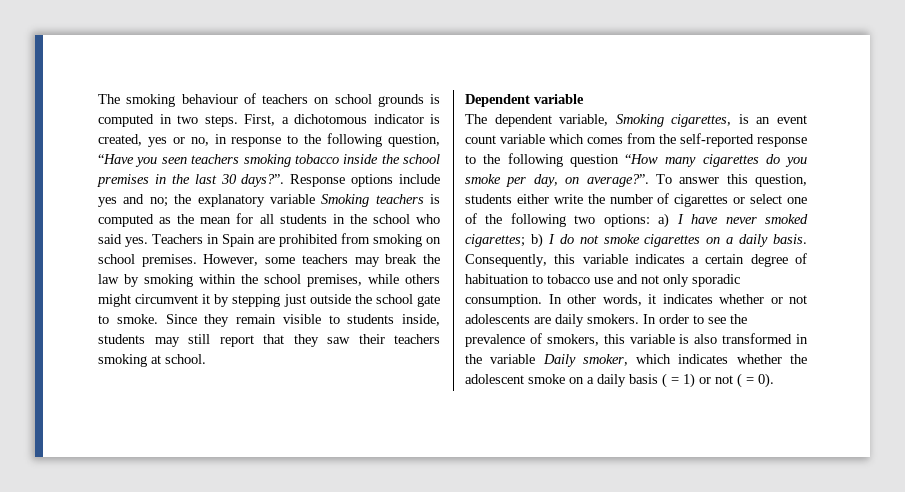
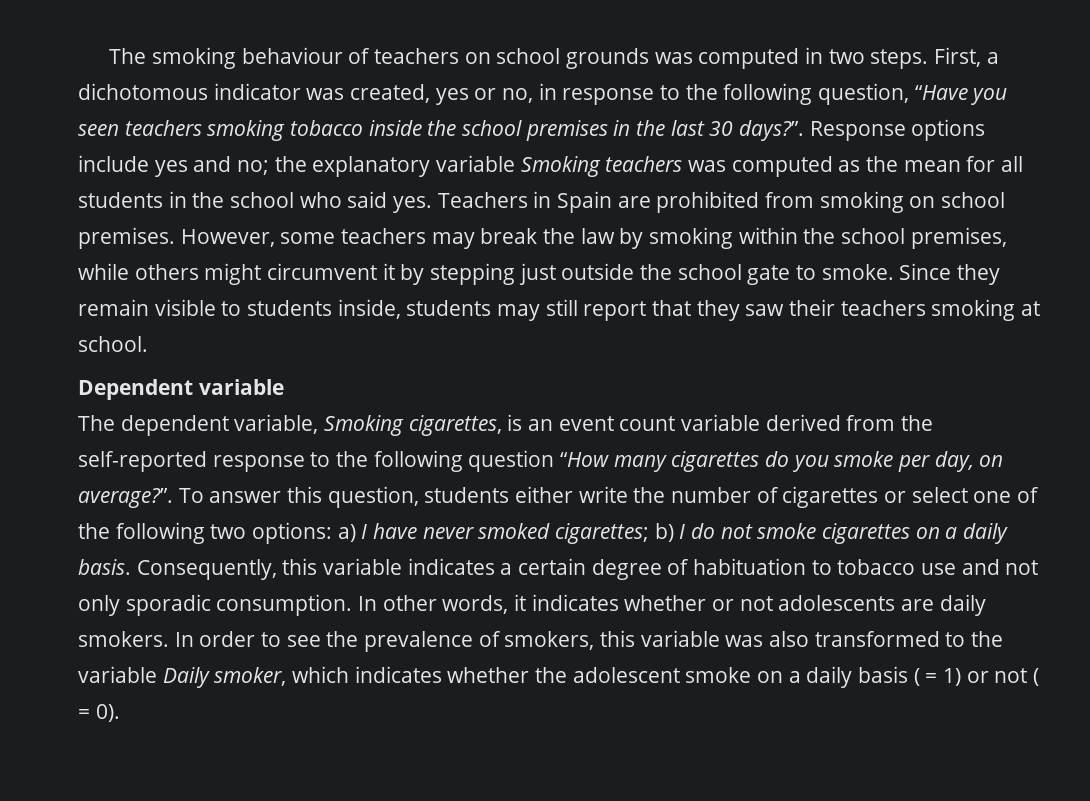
- The smoking behaviour of teachers on school grounds is computed in two steps.
+ The smoking behaviour of teachers on school grounds was computed in two steps.
- First, a dichotomous indicator is created, yes or no, in response to the following question, “Have you seen teachers smoking tobacco inside the school premises in the last 30 days?”.
+ First, a dichotomous indicator was created, yes or no, in response to the following question, “Have you seen teachers smoking tobacco inside the school premises in the last 30 days?”.
- Response options include yes and no; the explanatory variable Smoking teachers is computed as the mean for all students in the school who said yes.
+ Response options include yes and no; the explanatory variable Smoking teachers was computed as the mean for all students in the school who said yes.
- The dependent variable, Smoking cigarettes, is an event count variable which comes from the self-reported response to the following question “How many cigarettes do you smoke per day, on average?”.
+ The dependent variable, Smoking cigarettes, is an event count variable derived from the self-reported response to the following question “How many cigarettes do you smoke per day, on average?”.
- In order to see the prevalence of smokers, this variable is also transformed in the variable Daily smoker, which indicates whether the adolescent smoke on a daily basis ( = 1) or not ( = 0).
+ In order to see the prevalence of smokers, this variable was also transformed to the variable Daily smoker, which indicates whether the adolescent smoke on a daily basis ( = 1) or not ( = 0).

